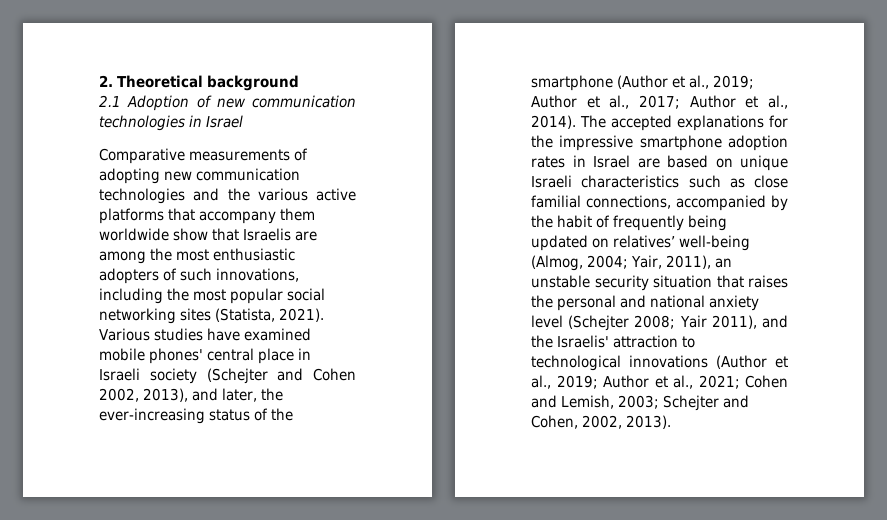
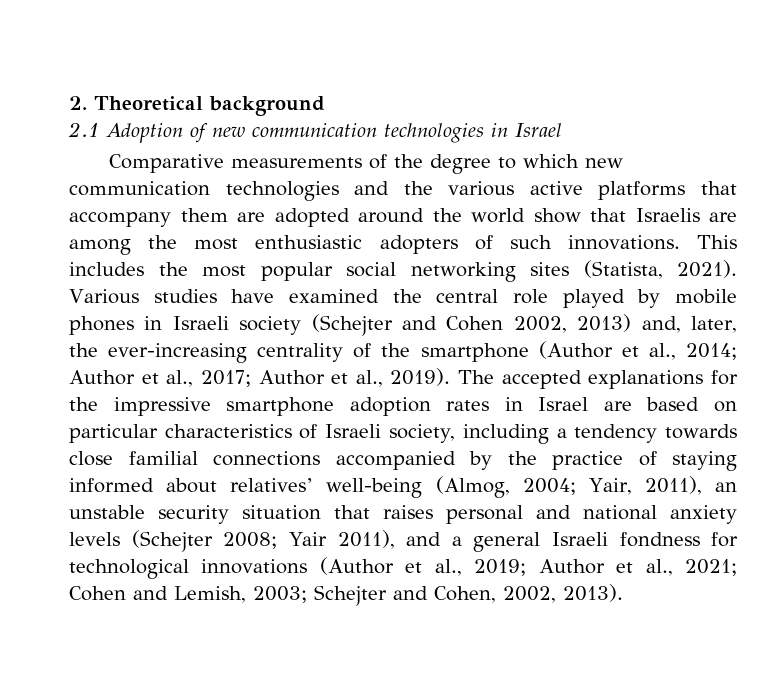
- Comparative measurements of adopting new communication technologies and the various active platforms that accompany them worldwide show that Israelis are among the most enthusiastic adopters of such innovations, including the most popular social networking sites (Statista, 2021).
+ Comparative measurements of the degree to which new communication technologies and the various active platforms that accompany them are adopted around the world show that Israelis are among the most enthusiastic adopters of such innovations. This includes the most popular social networking sites (Statista, 2021).
- Various studies have examined mobile phones' central place in Israeli society (Schejter and Cohen 2002, 2013), and later, the ever-increasing status of the smartphone (Author et al., 2019; Author et al., 2017; Author et al., 2014).
+ Various studies have examined the central role played by mobile phones in Israeli society (Schejter and Cohen 2002, 2013) and, later, the ever-increasing centrality of the smartphone (Author et al., 2014; Author et al., 2017; Author et al., 2019).
- The accepted explanations for the impressive smartphone adoption rates in Israel are based on unique Israeli characteristics such as close familial connections, accompanied by the habit of frequently being updated on relatives’ well-being (Almog, 2004; Yair, 2011), an unstable security situation that raises the personal and national anxiety level (Schejter 2008; Yair 2011), and the Israelis' attraction to technological innovations (Author et al., 2019; Author et al., 2021; Cohen and Lemish, 2003; Schejter and Cohen, 2002, 2013).
+ The accepted explanations for the impressive smartphone adoption rates in Israel are based on particular characteristics of Israeli society, including a tendency towards close familial connections accompanied by the practice of staying informed about relatives’ well-being (Almog, 2004; Yair, 2011), an unstable security situation that raises personal and national anxiety levels (Schejter 2008; Yair 2011), and a general Israeli fondness for technological innovations (Author et al., 2019; Author et al., 2021; Cohen and Lemish, 2003; Schejter and Cohen, 2002, 2013).

